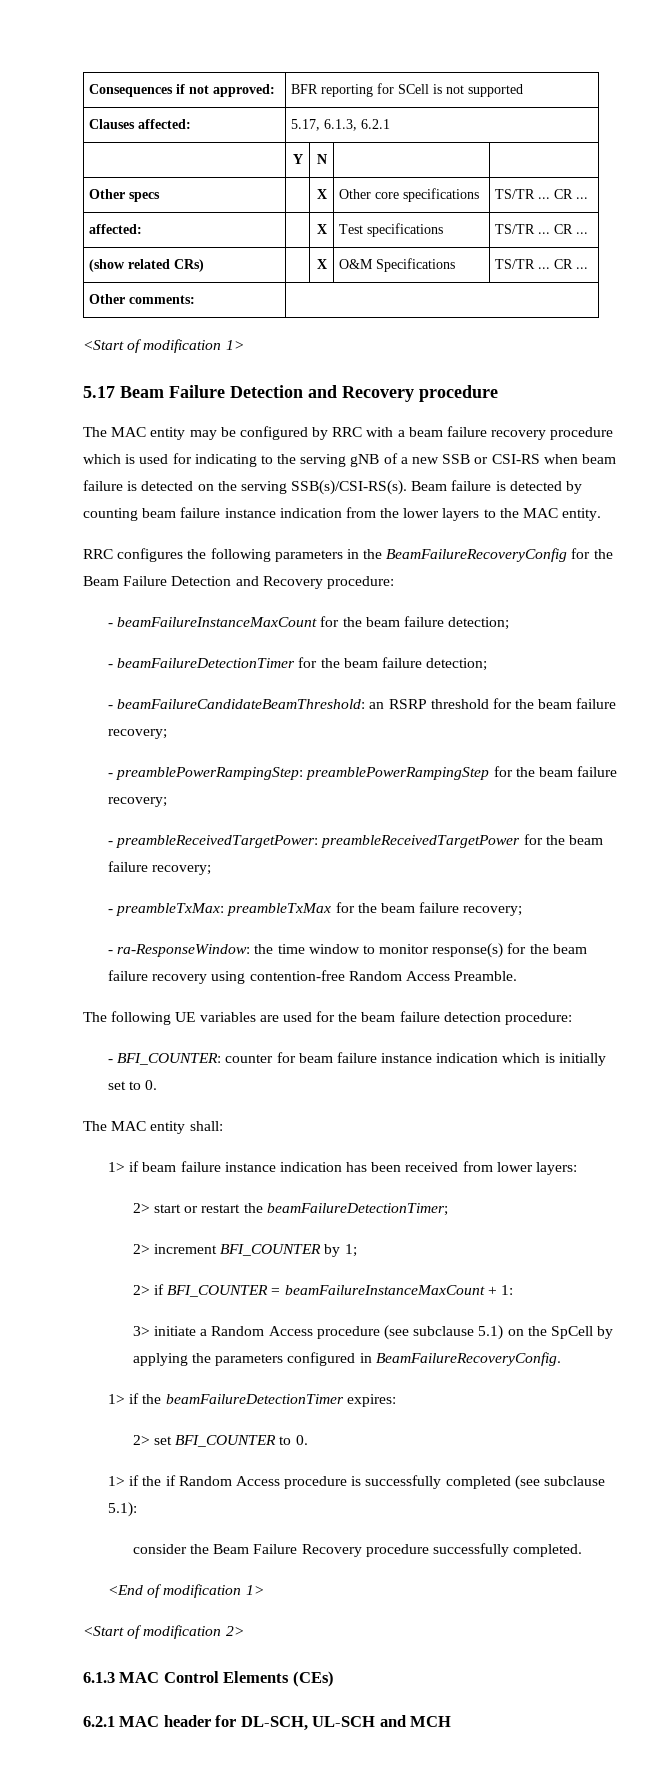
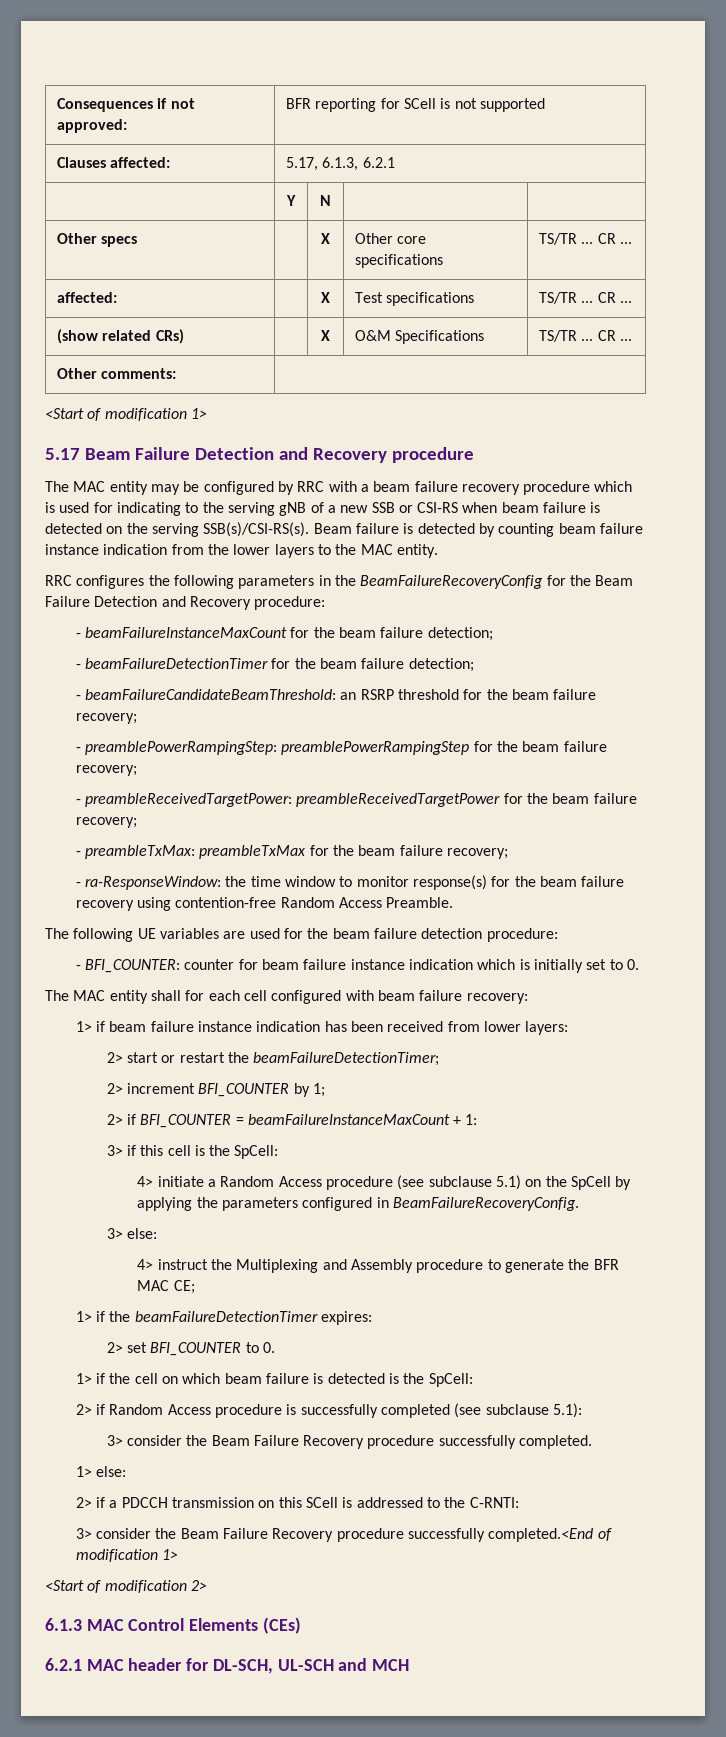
- The MAC entity shall:
+ The MAC entity shall for each cell configured with beam failure recovery:
- 3> initiate a Random Access procedure (see subclause 5.1) on the SpCell by applying the parameters configured in BeamFailureRecoveryConfig.
+ 3> if this cell is the SpCell:
+ 4> initiate a Random Access procedure (see subclause 5.1) on the SpCell by applying the parameters configured in BeamFailureRecoveryConfig.
+ 3> else:
+ 4> instruct the Multiplexing and Assembly procedure to generate the BFR MAC CE;
- 1> if the if Random Access procedure is successfully completed (see subclause 5.1):
+ 1> if the cell on which beam failure is detected is the SpCell:
+ 2> if Random Access procedure is successfully completed (see subclause 5.1):
- consider the Beam Failure Recovery procedure successfully completed.
+ 3> consider the Beam Failure Recovery procedure successfully completed.
- <End of modification 1>
+ 1> else:
+ 2> if a PDCCH transmission on this SCell is addressed to the C-RNTI:
+ 3> consider the Beam Failure Recovery procedure successfully completed.<End of modification 1>

